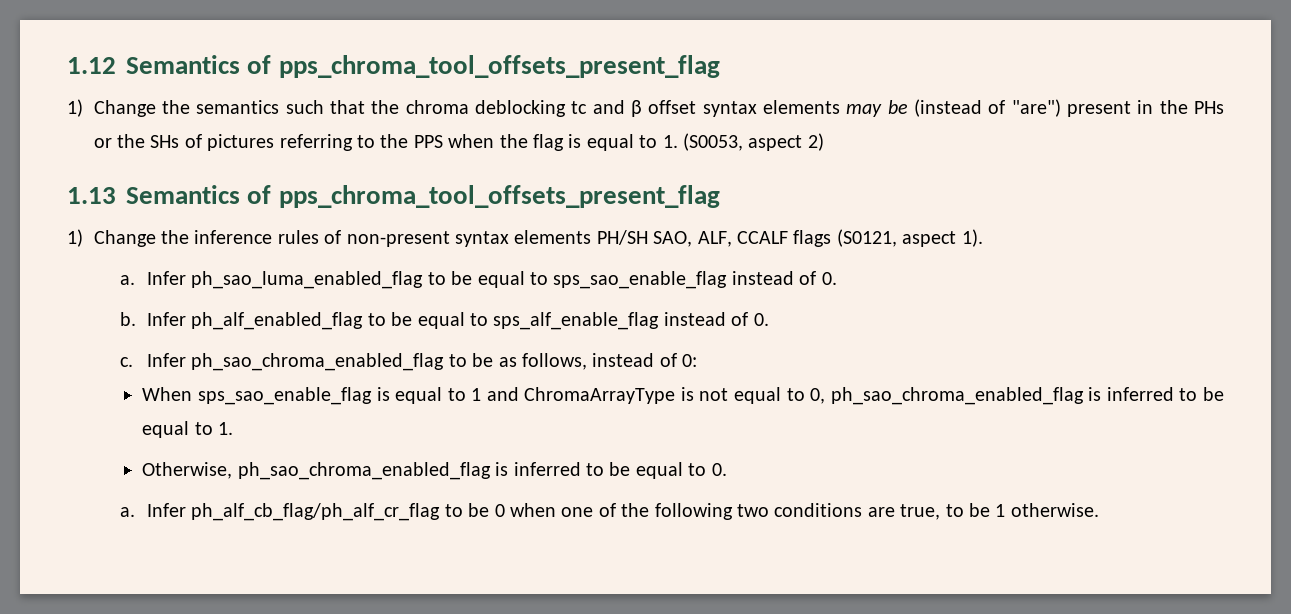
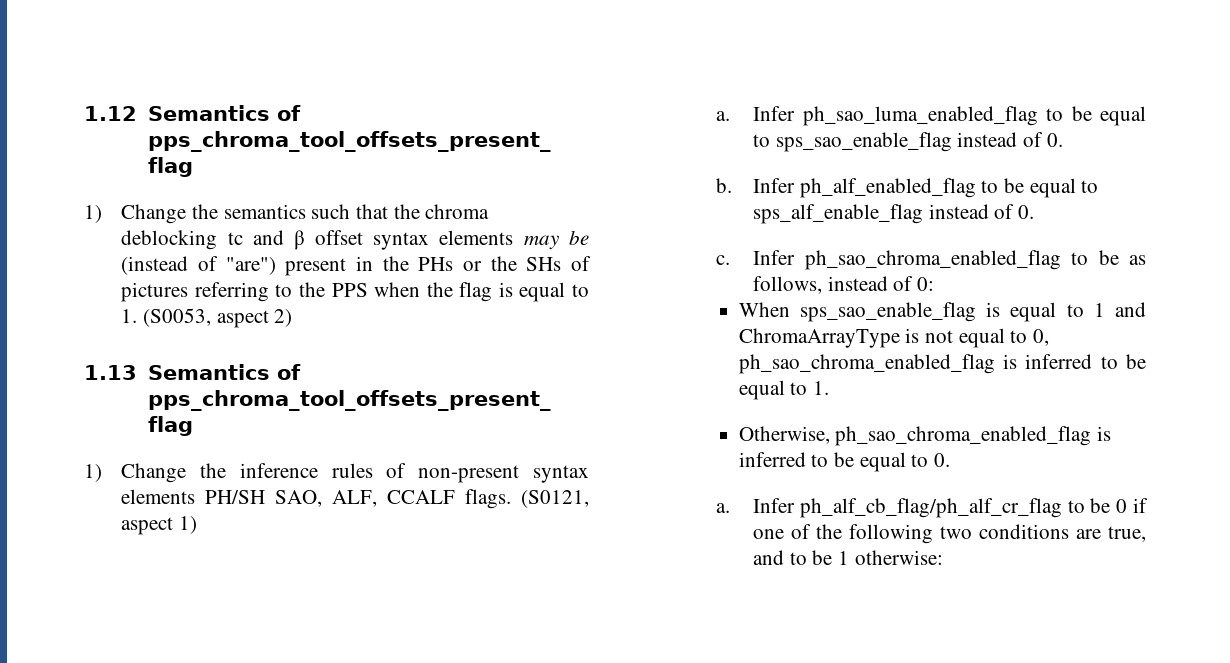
- 1) Change the inference rules of non-present syntax elements PH/SH SAO, ALF, CCALF flags (S0121, aspect 1).
+ 1) Change the inference rules of non-present syntax elements PH/SH SAO, ALF, CCALF flags. (S0121, aspect 1)
- Infer ph_alf_cb_flag/ph_alf_cr_flag to be 0 when one of the following two conditions are true, to be 1 otherwise.
+ Infer ph_alf_cb_flag/ph_alf_cr_flag to be 0 if one of the following two conditions are true, and to be 1 otherwise:

